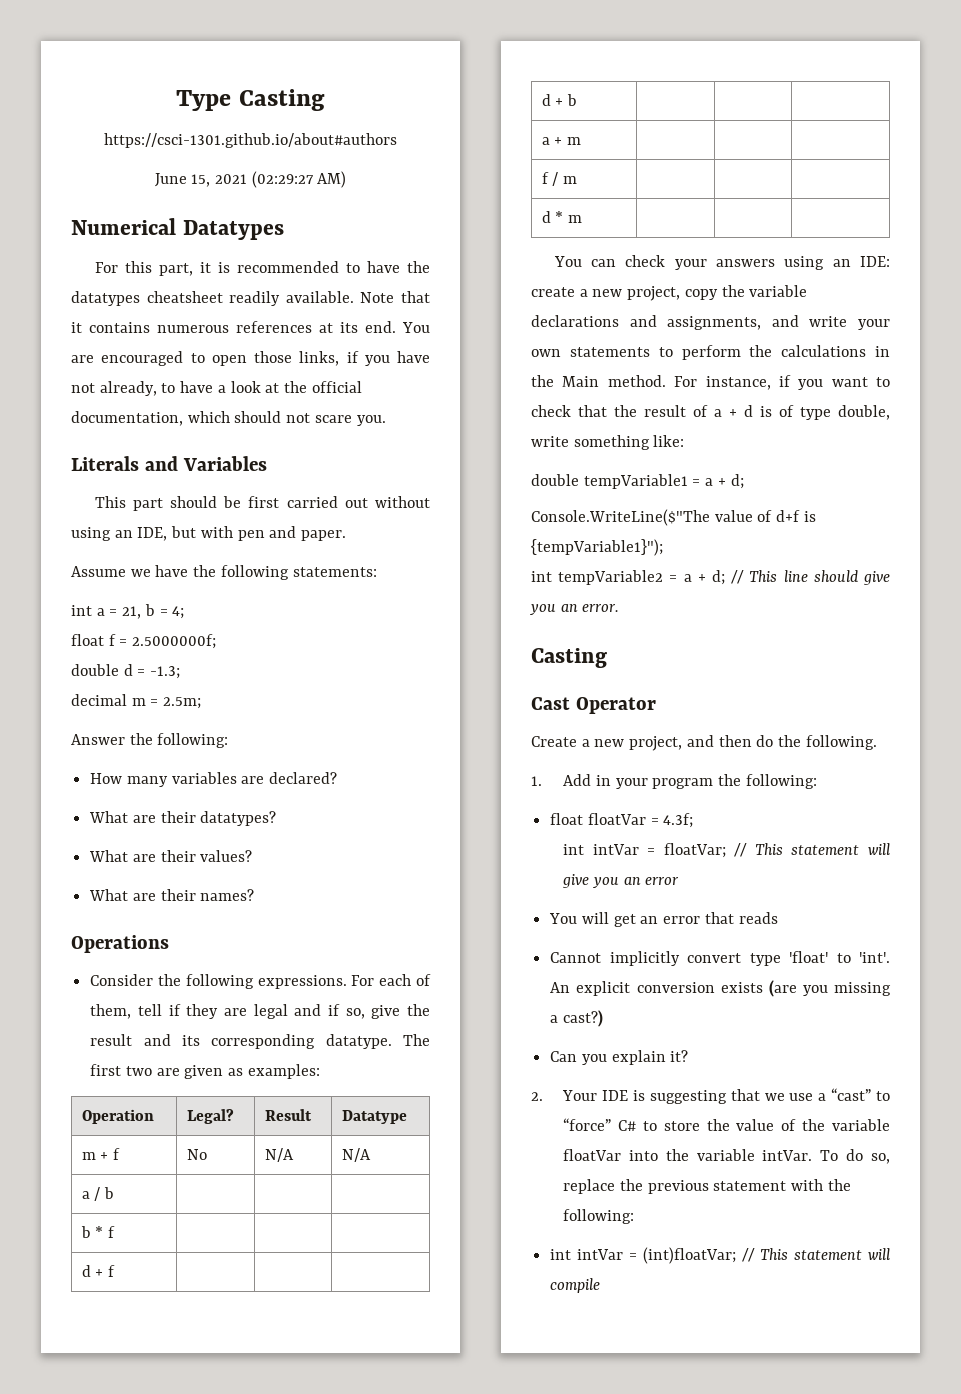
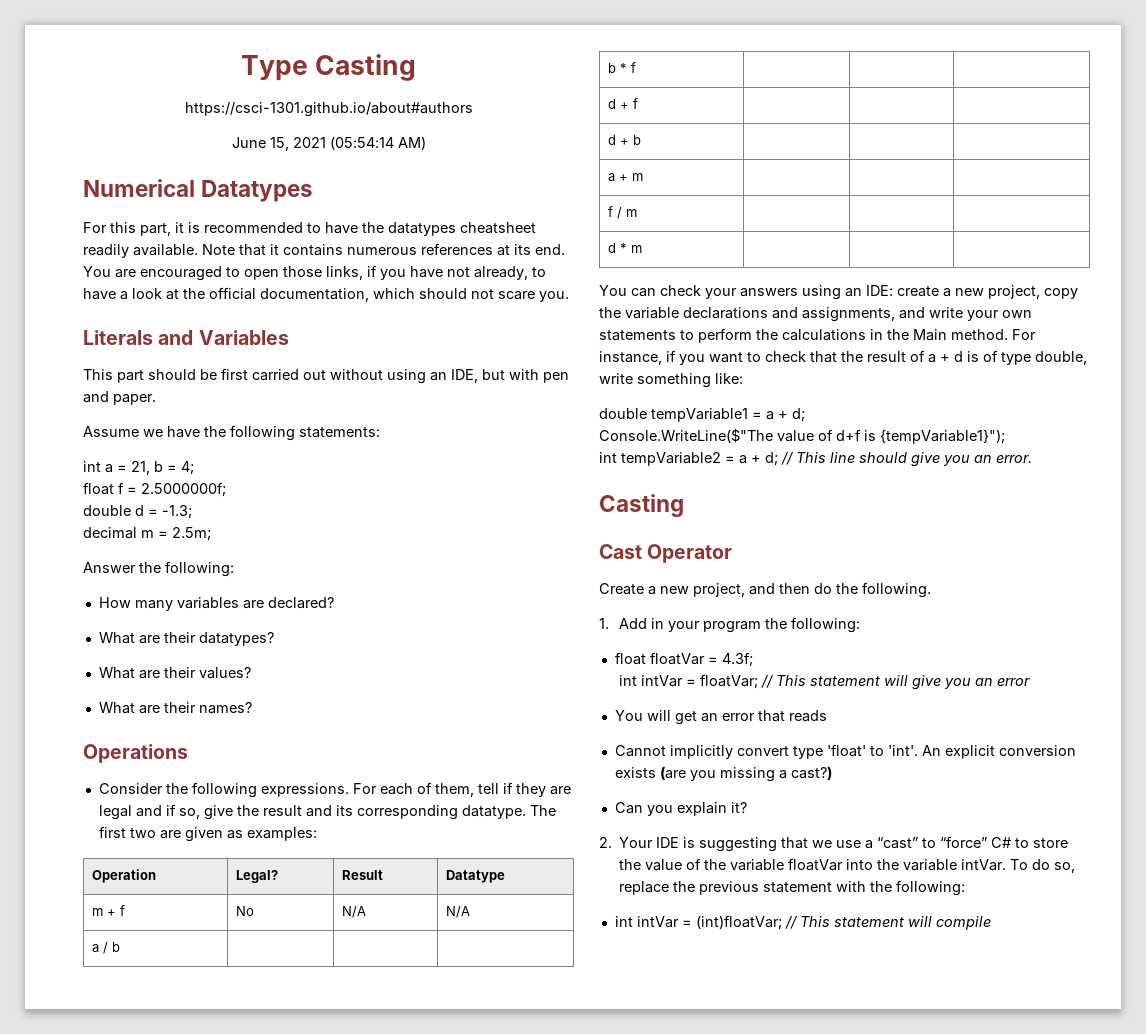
- June 15, 2021 (02:29:27 AM)
+ June 15, 2021 (05:54:14 AM)

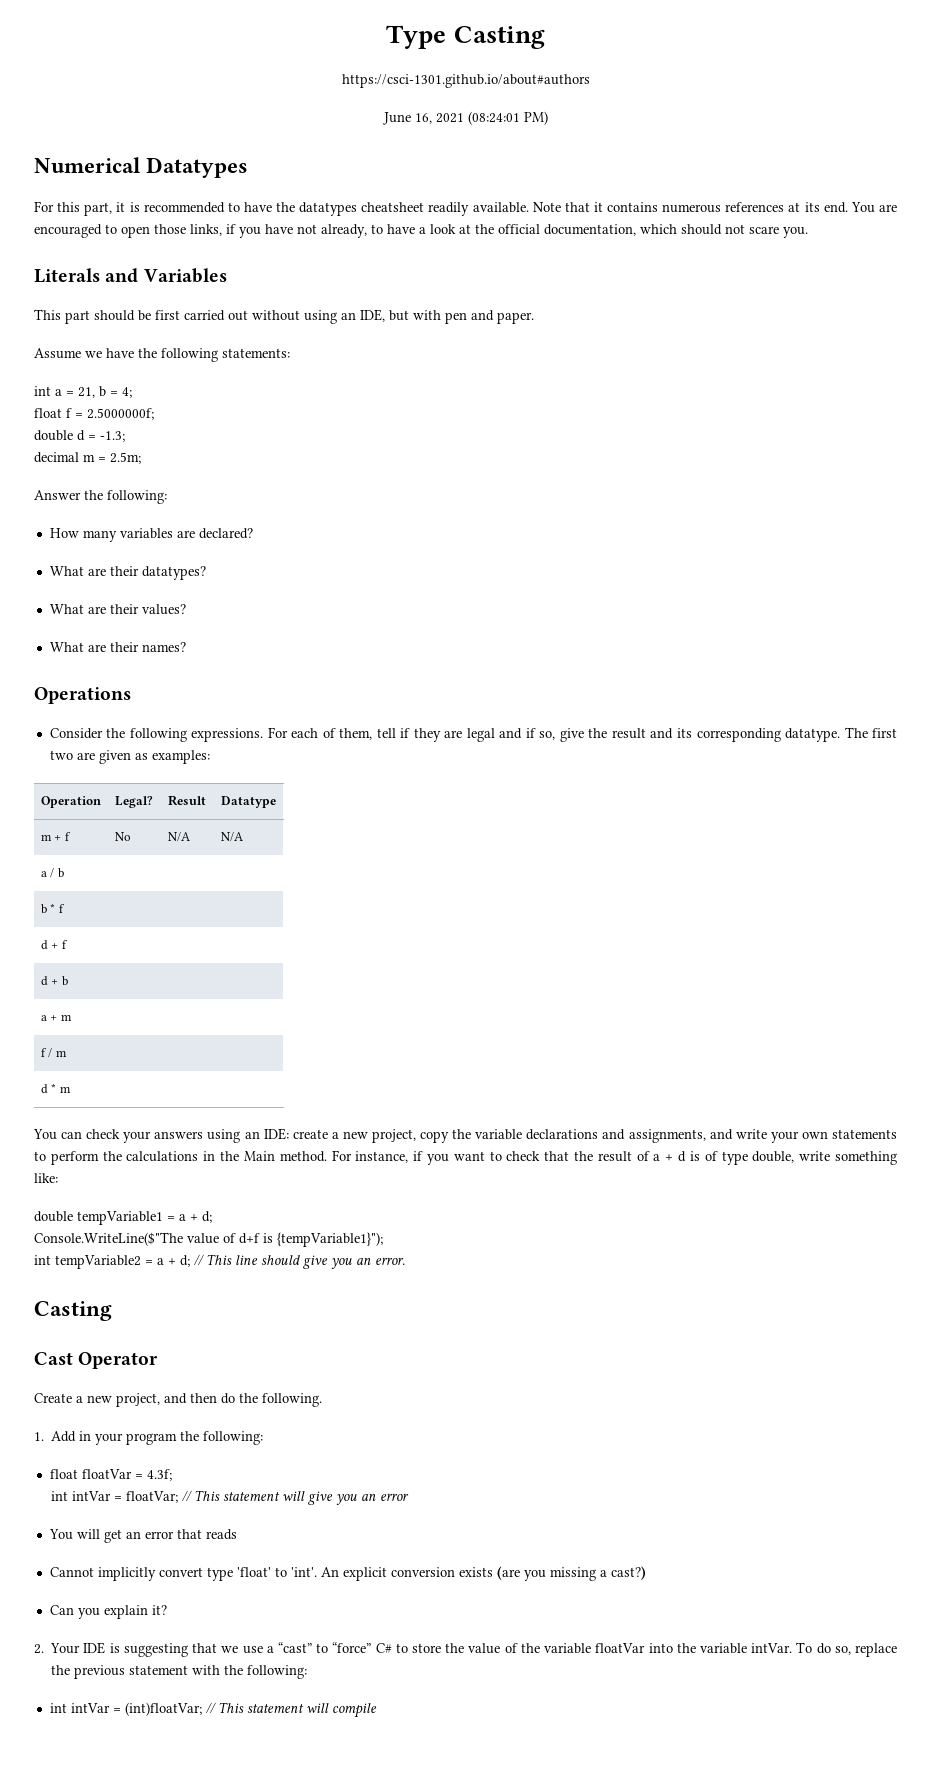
- June 15, 2021 (05:54:14 AM)
+ June 16, 2021 (08:24:01 PM)

